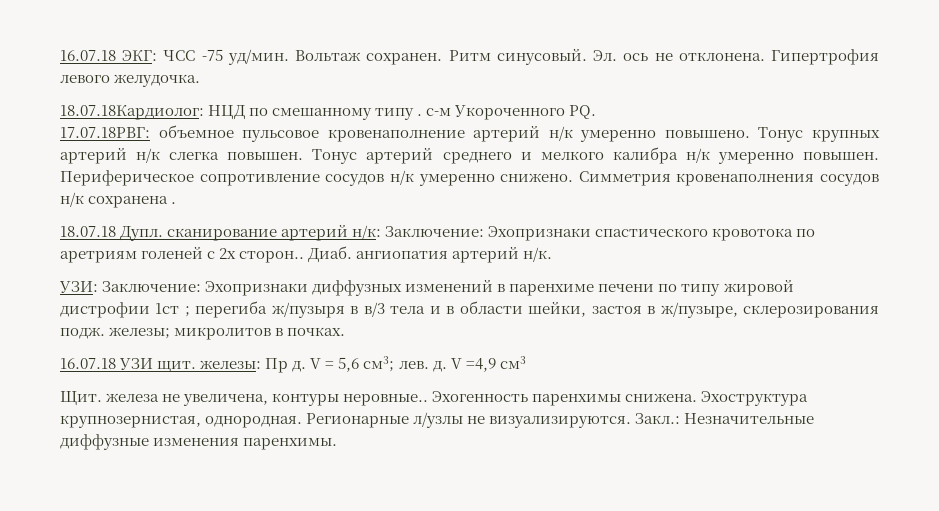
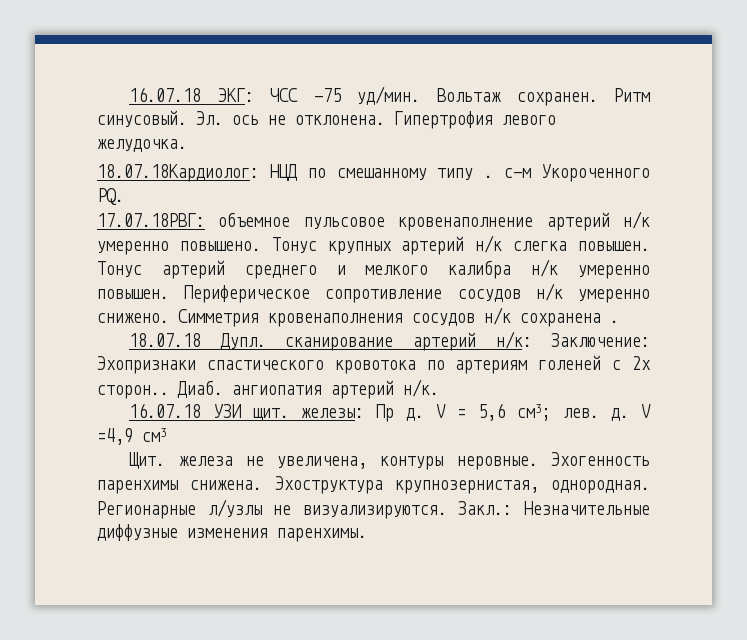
- 18.07.18 Дупл. сканирование артерий н/к: Заключение: Эхопризнаки спастического кровотока по аретриям голеней с 2х сторон..
+ 18.07.18 Дупл. сканирование артерий н/к: Заключение: Эхопризнаки спастического кровотока по артериям голеней с 2х сторон..
- УЗИ: Заключение: Эхопризнаки диффузных изменений в паренхиме печени по типу жировой дистрофии 1ст ; перегиба ж/пузыря в в/3 тела и в области шейки, застоя в ж/пузыре, склерозирования подж. железы; микролитов в почках.
- Щит. железа не увеличена, контуры неровные..
+ Щит. железа не увеличена, контуры неровные.

